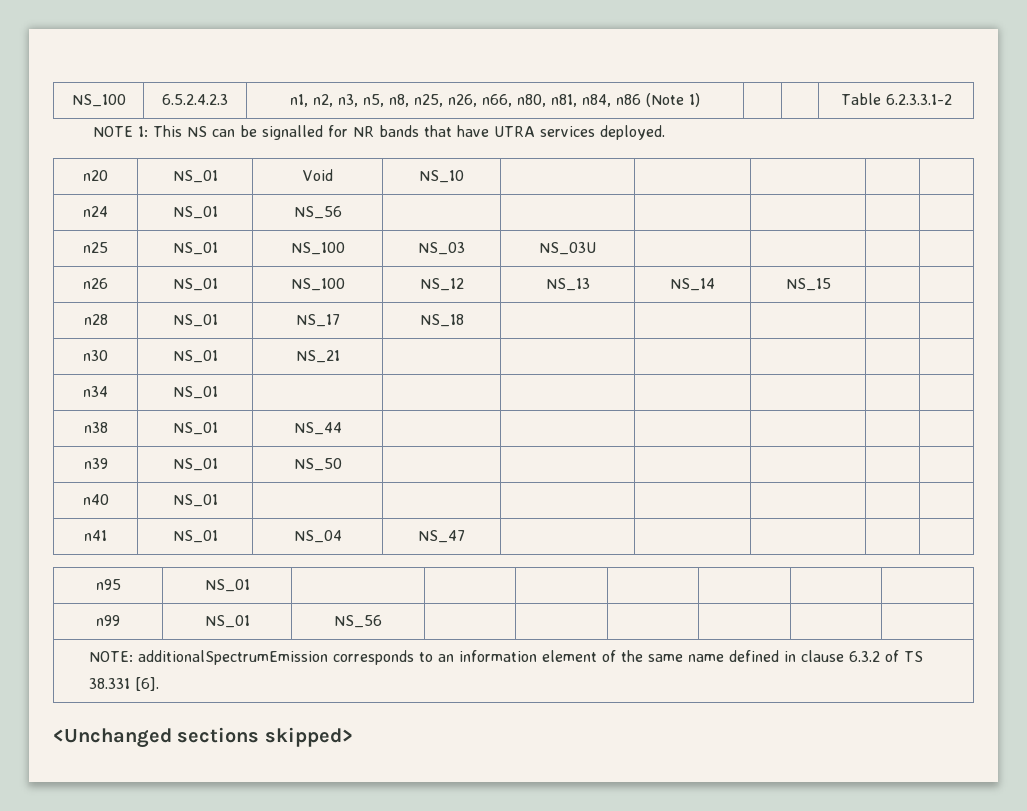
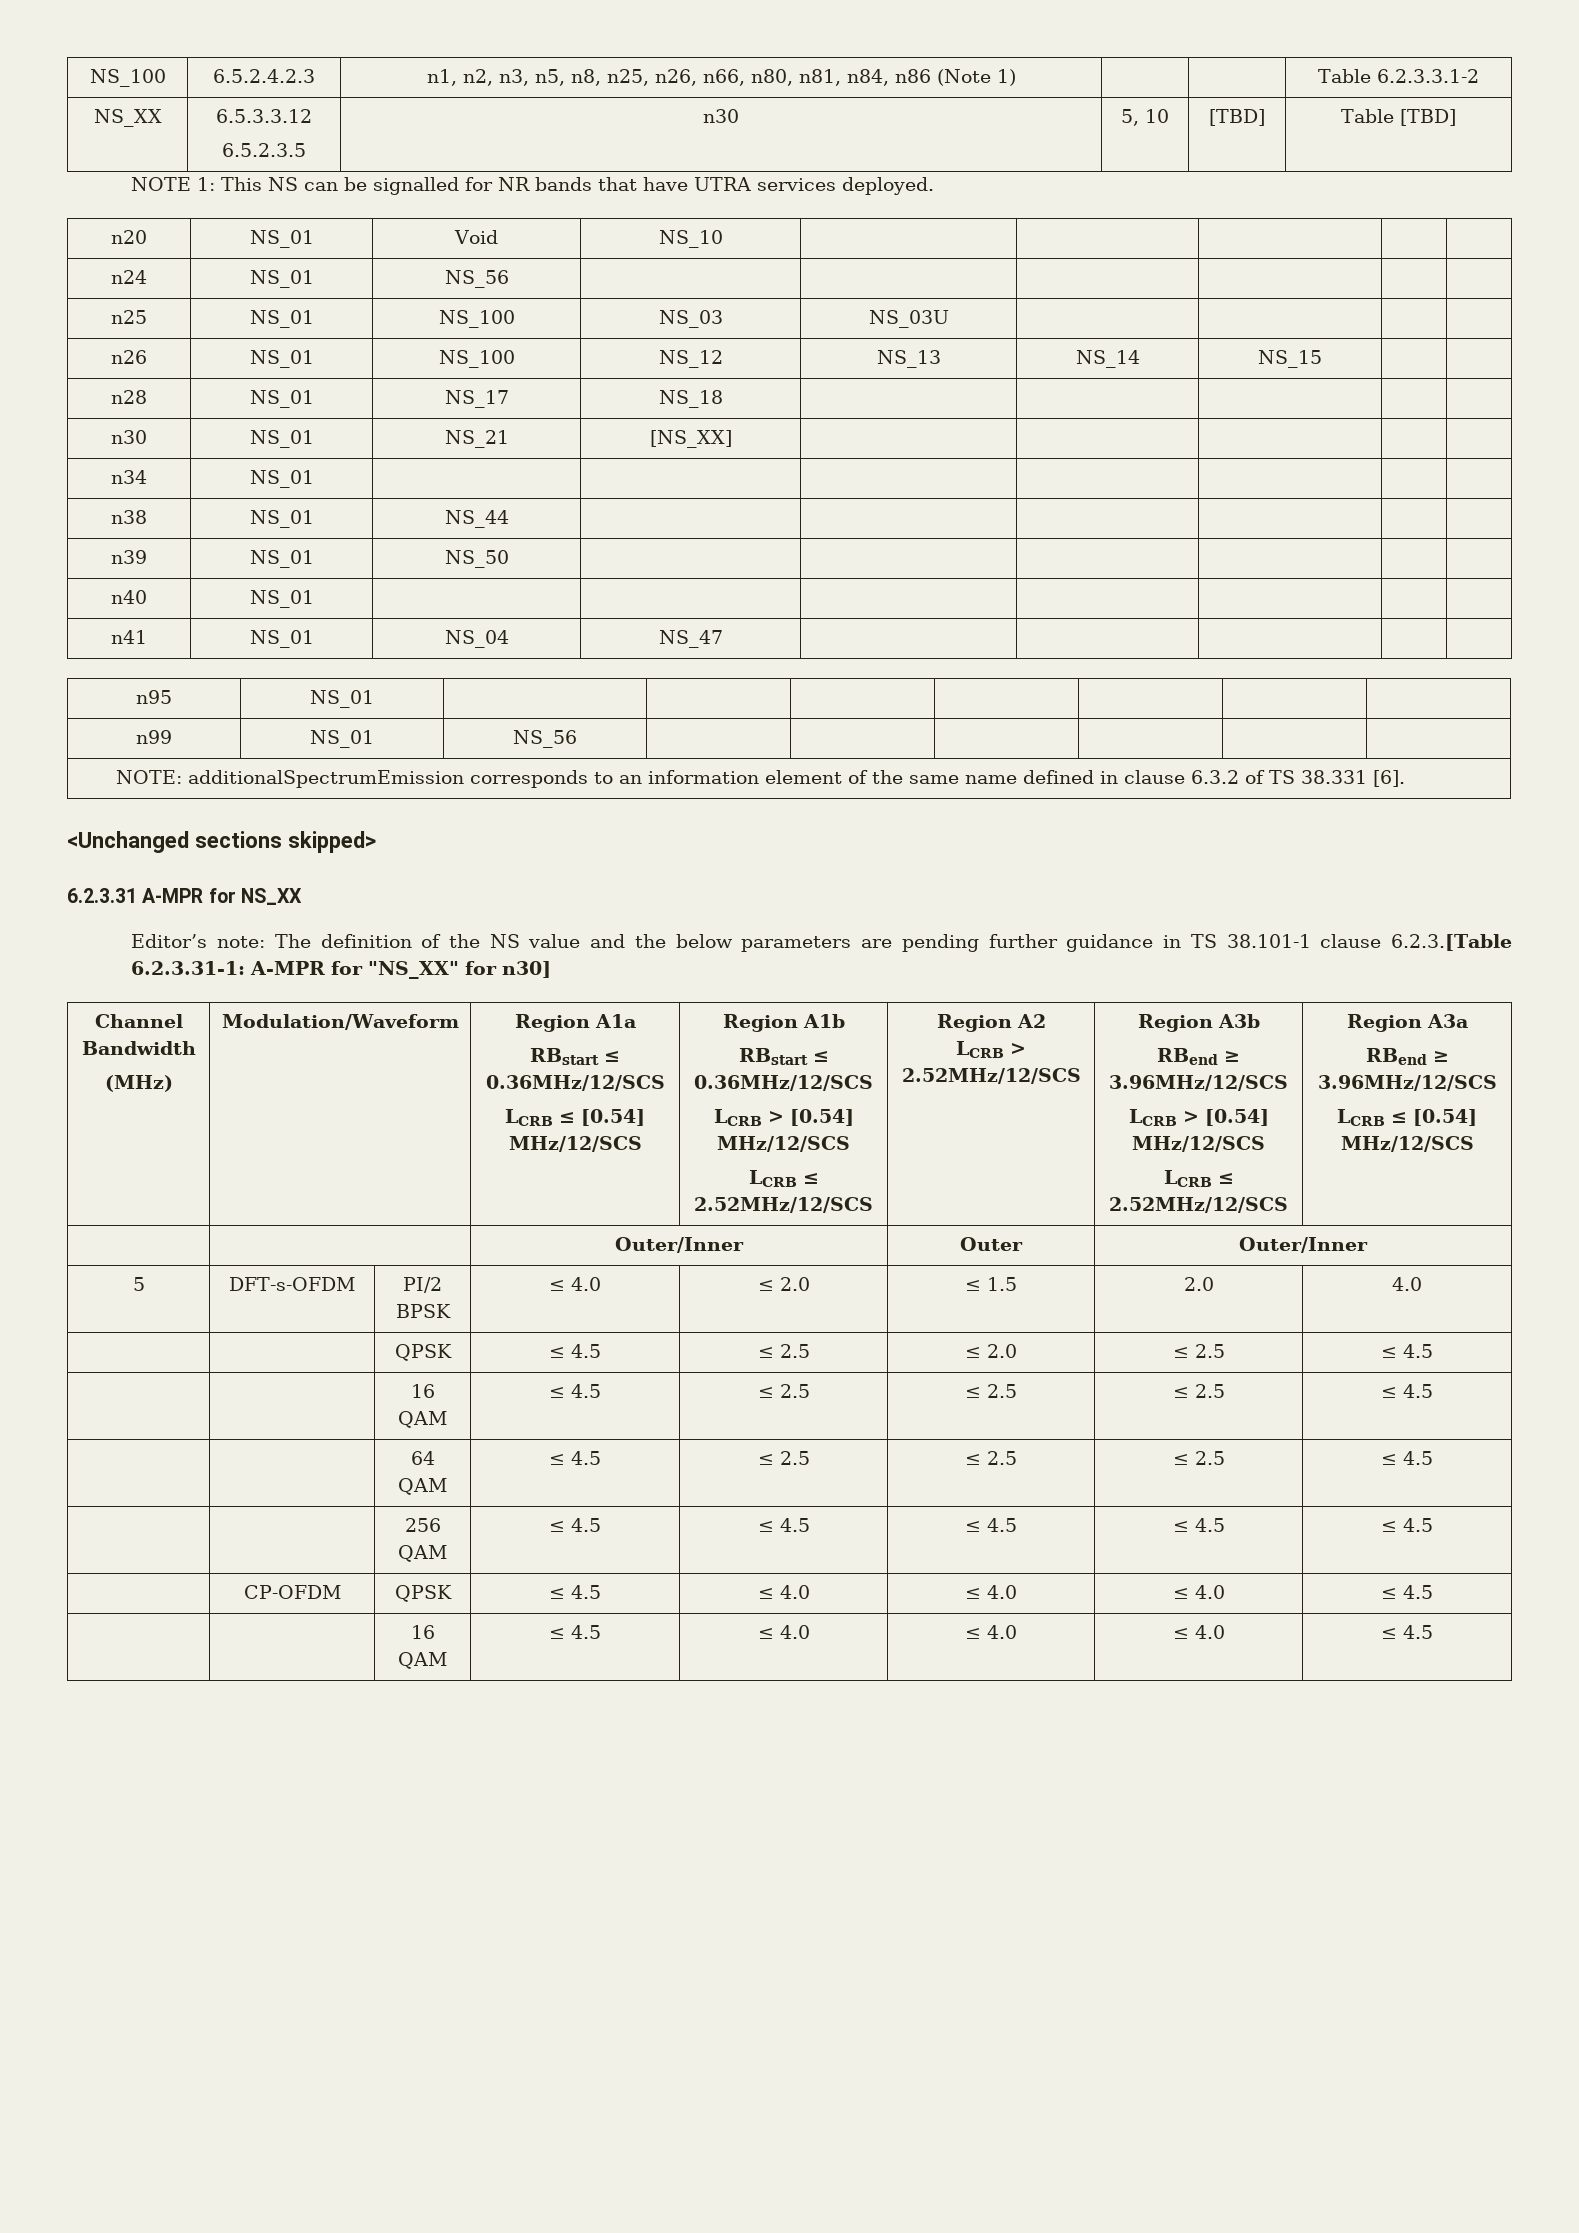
+ NS_XX | 6.5.3.3.12
+ 6.5.2.3.5 | n30 | 5, 10 | [TBD] | Table [TBD]
- n30 | NS_01 | NS_21 | | | | | |
+ n30 | NS_01 | NS_21 | [NS_XX] | | | | |
+ 6.2.3.31 A-MPR for NS_XX
+ Editor’s note: The definition of the NS value and the below parameters are pending further guidance in TS 38.101-1 clause 6.2.3.[Table 6.2.3.31-1: A-MPR for "NS_XX" for n30]
+ Channel Bandwidth
+ (MHz) | Modulation/Waveform | Region A1a
+ RBstart ≤ 0.36MHz/12/SCS
+ LCRB ≤ [0.54] MHz/12/SCS | Region A1b
+ RBstart ≤ 0.36MHz/12/SCS
+ LCRB > [0.54] MHz/12/SCS
+ LCRB ≤ 2.52MHz/12/SCS | Region A2
+ LCRB > 2.52MHz/12/SCS | Region A3b
+ RBend ≥ 3.96MHz/12/SCS
+ LCRB > [0.54] MHz/12/SCS
+ LCRB ≤ 2.52MHz/12/SCS | Region A3a
+ RBend ≥ 3.96MHz/12/SCS
+ LCRB ≤ [0.54] MHz/12/SCS
+ | | Outer/Inner | Outer | Outer/Inner
+ 5 | DFT-s-OFDM | PI/2 BPSK | ≤ 4.0 | ≤ 2.0 | ≤ 1.5 | 2.0 | 4.0
+ | | QPSK | ≤ 4.5 | ≤ 2.5 | ≤ 2.0 | ≤ 2.5 | ≤ 4.5
+ | | 16 QAM | ≤ 4.5 | ≤ 2.5 | ≤ 2.5 | ≤ 2.5 | ≤ 4.5
+ | | 64 QAM | ≤ 4.5 | ≤ 2.5 | ≤ 2.5 | ≤ 2.5 | ≤ 4.5
+ | | 256 QAM | ≤ 4.5 | ≤ 4.5 | ≤ 4.5 | ≤ 4.5 | ≤ 4.5
+ | CP-OFDM | QPSK | ≤ 4.5 | ≤ 4.0 | ≤ 4.0 | ≤ 4.0 | ≤ 4.5
+ | | 16 QAM | ≤ 4.5 | ≤ 4.0 | ≤ 4.0 | ≤ 4.0 | ≤ 4.5

